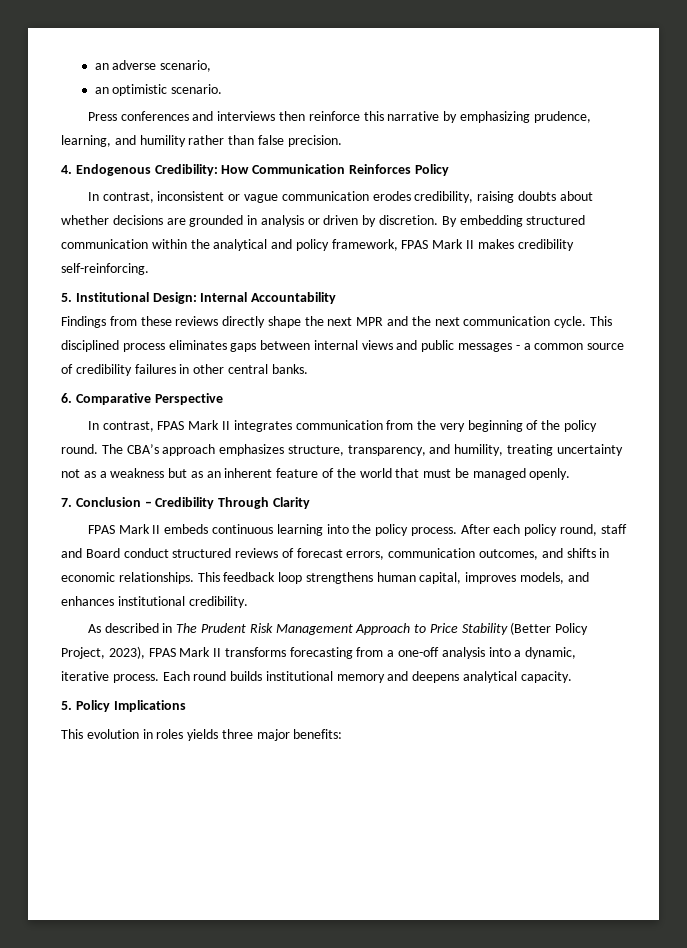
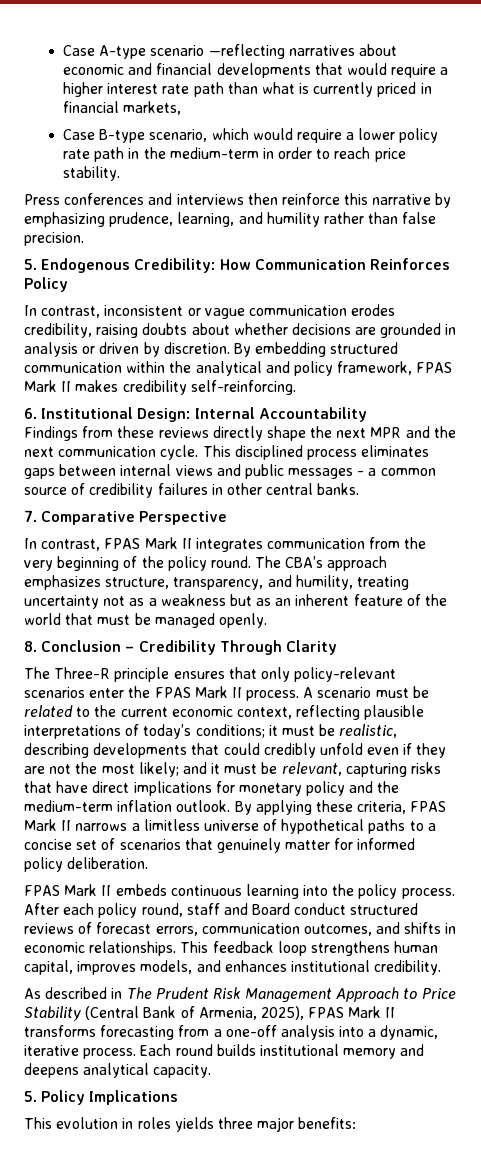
- an adverse scenario,
- an optimistic scenario.
+ Case A-type scenario —reflecting narratives about economic and financial developments that would require a higher interest rate path than what is currently priced in financial markets,
+ Case B-type scenario, which would require a lower policy rate path in the medium-term in order to reach price stability.
- 4. Endogenous Credibility: How Communication Reinforces Policy
+ 5. Endogenous Credibility: How Communication Reinforces Policy
- 5. Institutional Design: Internal Accountability
+ 6. Institutional Design: Internal Accountability
- 6. Comparative Perspective
+ 7. Comparative Perspective
- 7. Conclusion – Credibility Through Clarity
+ 8. Conclusion – Credibility Through Clarity
+ The Three-R principle ensures that only policy-relevant scenarios enter the FPAS Mark II process. A scenario must be related to the current economic context, reflecting plausible interpretations of today’s conditions; it must be realistic, describing developments that could credibly unfold even if they are not the most likely; and it must be relevant, capturing risks that have direct implications for monetary policy and the medium-term inflation outlook. By applying these criteria, FPAS Mark II narrows a limitless universe of hypothetical paths to a concise set of scenarios that genuinely matter for informed policy deliberation.
- As described in The Prudent Risk Management Approach to Price Stability (Better Policy Project, 2023), FPAS Mark II transforms forecasting from a one-off analysis into a dynamic, iterative process.
+ As described in The Prudent Risk Management Approach to Price Stability (Central Bank of Armenia, 2025), FPAS Mark II transforms forecasting from a one-off analysis into a dynamic, iterative process.

